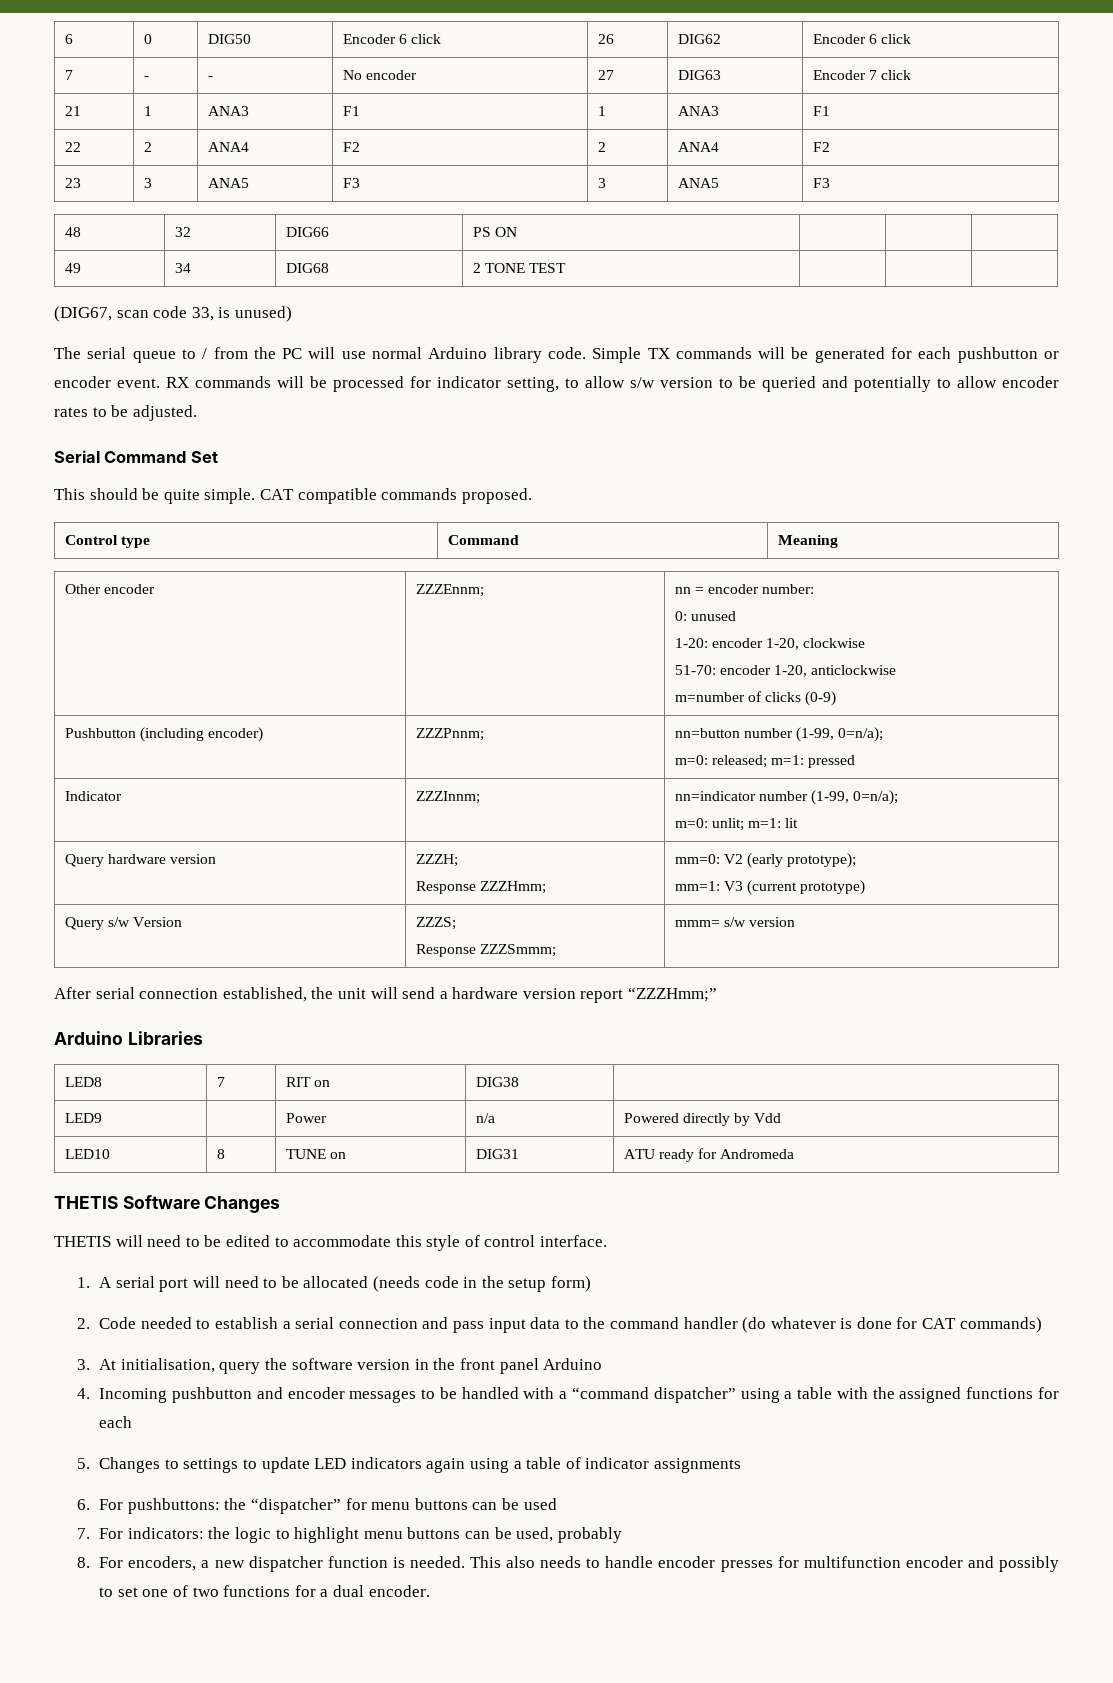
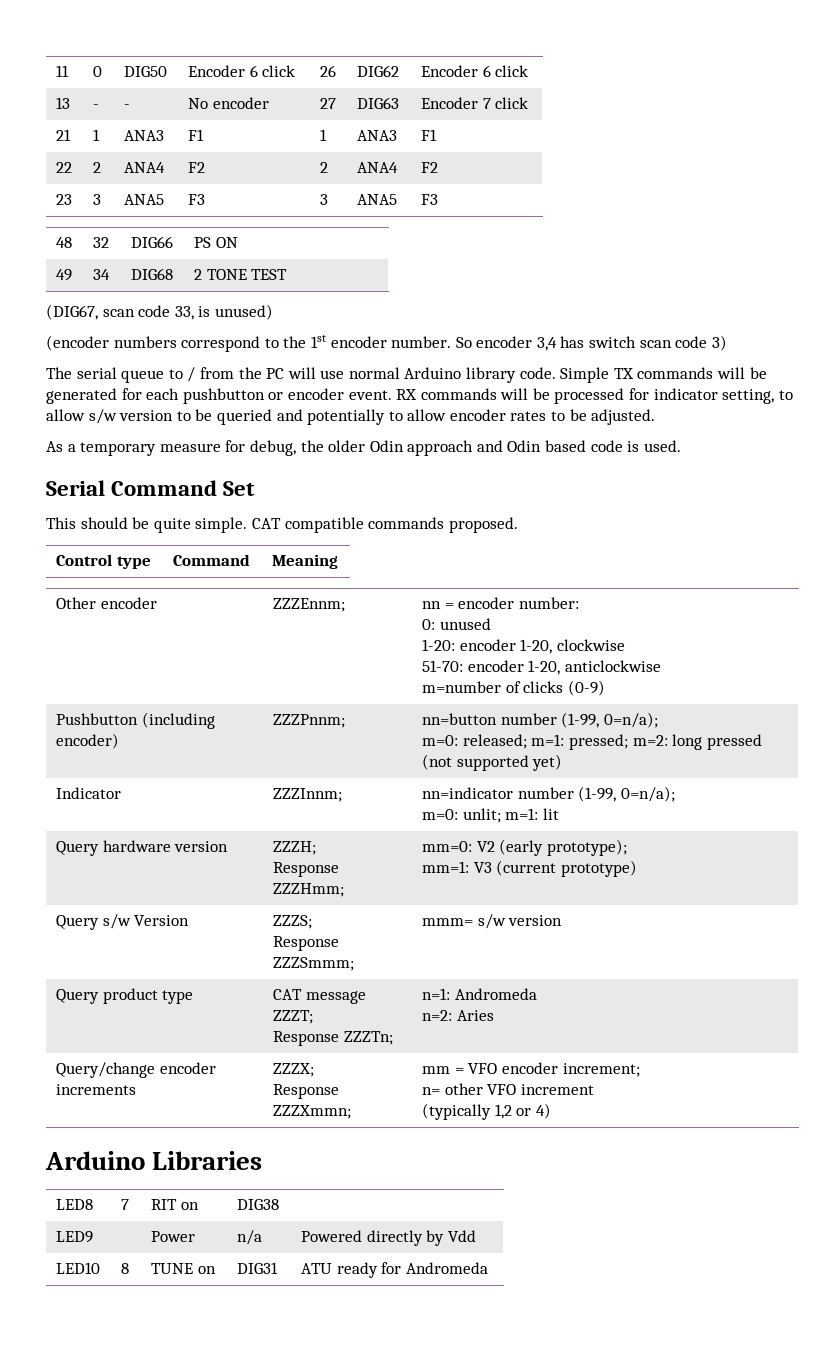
- 6 | 0 | DIG50 | Encoder 6 click | 26 | DIG62 | Encoder 6 click
+ 11 | 0 | DIG50 | Encoder 6 click | 26 | DIG62 | Encoder 6 click
- 7 | - | - | No encoder | 27 | DIG63 | Encoder 7 click
+ 13 | - | - | No encoder | 27 | DIG63 | Encoder 7 click
+ (encoder numbers correspond to the 1st encoder number. So encoder 3,4 has switch scan code 3)
+ As a temporary measure for debug, the older Odin approach and Odin based code is used.
  Pushbutton (including encoder) | ZZZPnnm; | nn=button number (1-99, 0=n/a);
- m=0: released; m=1: pressed
+ m=0: released; m=1: pressed; m=2: long pressed (not supported yet)
- After serial connection established, the unit will send a hardware version report “ZZZHmm;”
+ Query product type | CAT message ZZZT;
+ Response ZZZTn; | n=1: Andromeda
+ n=2: Aries
+ Query/change encoder increments | ZZZX;
+ Response ZZZXmmn; | mm = VFO encoder increment;
+ n= other VFO increment
+ (typically 1,2 or 4)
- THETIS Software Changes
- THETIS will need to be edited to accommodate this style of control interface.
- 1. A serial port will need to be allocated (needs code in the setup form)
- 2. Code needed to establish a serial connection and pass input data to the command handler (do whatever is done for CAT commands)
- 3. At initialisation, query the software version in the front panel Arduino
- 4. Incoming pushbutton and encoder messages to be handled with a “command dispatcher” using a table with the assigned functions for each
- 5. Changes to settings to update LED indicators again using a table of indicator assignments
- 6. For pushbuttons: the “dispatcher” for menu buttons can be used
- 7. For indicators: the logic to highlight menu buttons can be used, probably
- 8. For encoders, a new dispatcher function is needed. This also needs to handle encoder presses for multifunction encoder and possibly to set one of two functions for a dual encoder.

